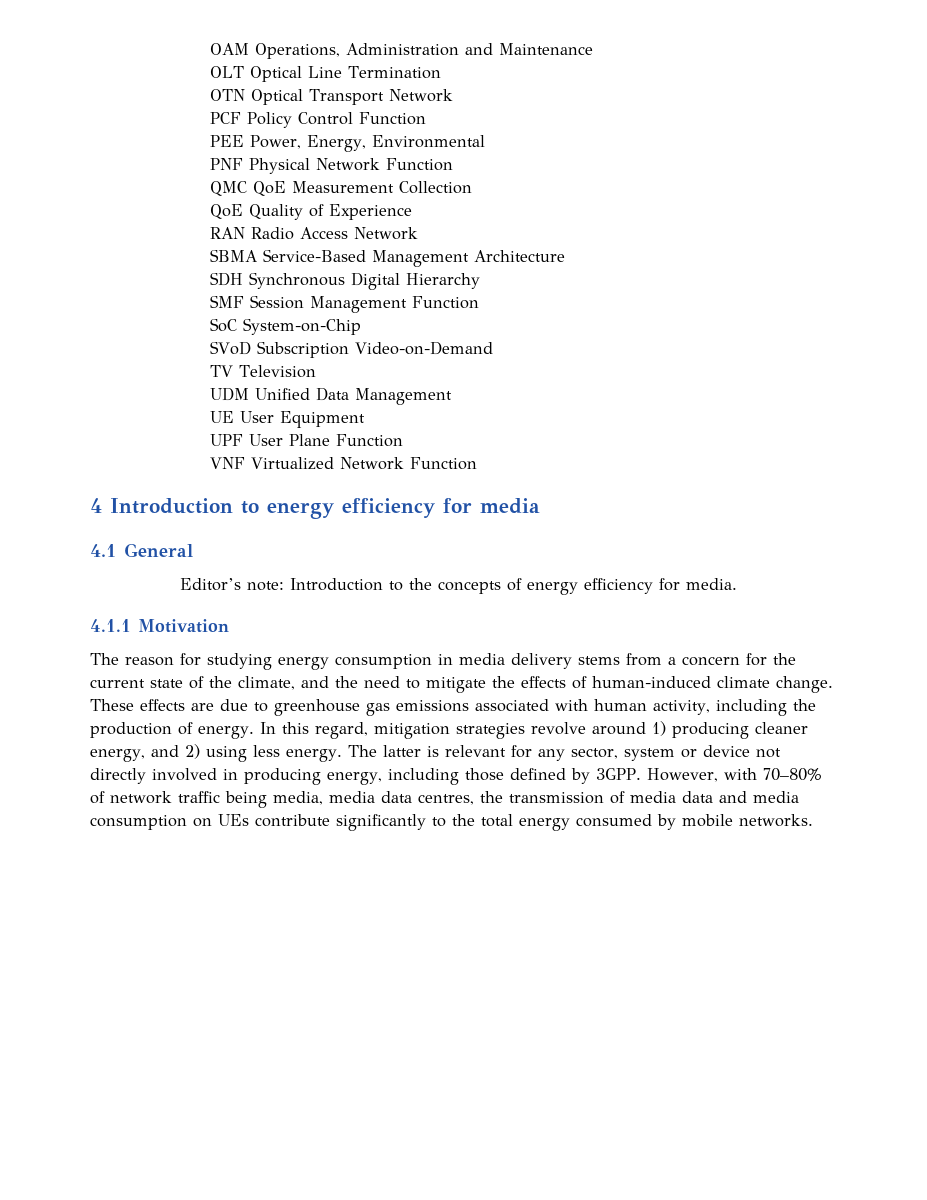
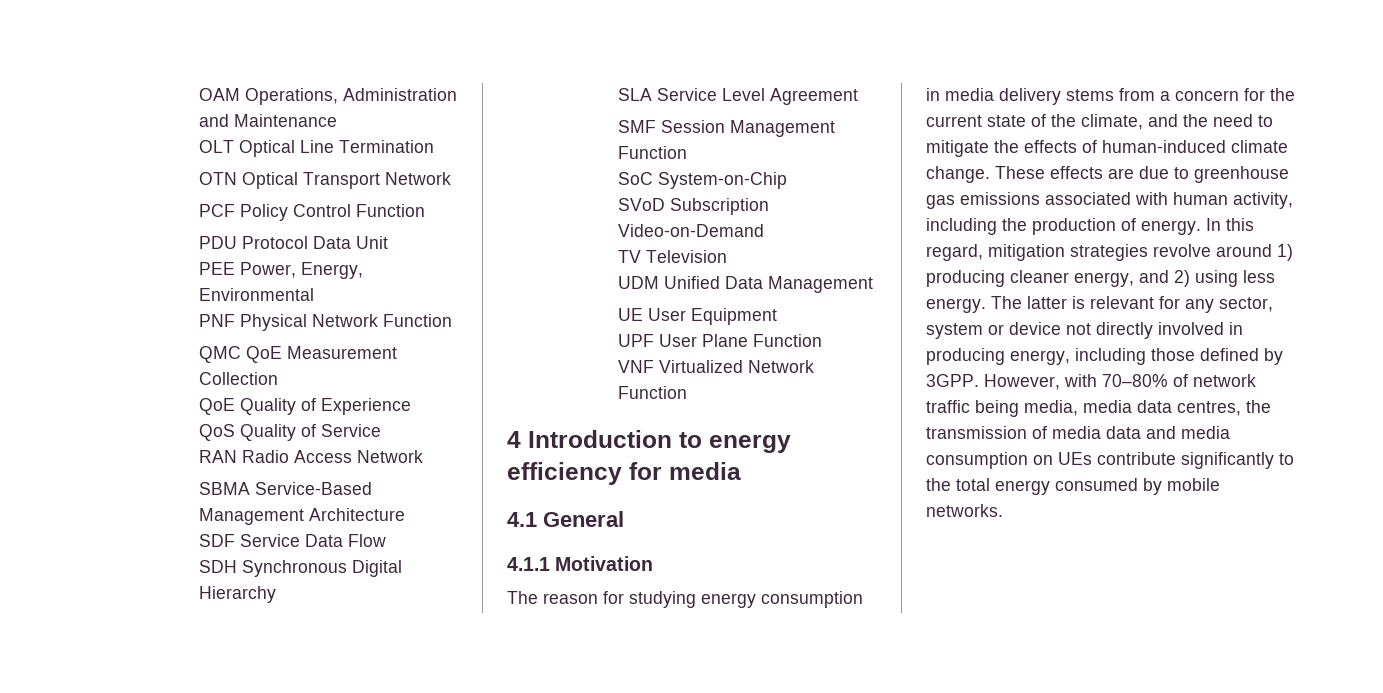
+ PDU Protocol Data Unit
+ QoS Quality of Service
+ SDF Service Data Flow
+ SLA Service Level Agreement
- Editor’s note: Introduction to the concepts of energy efficiency for media.

